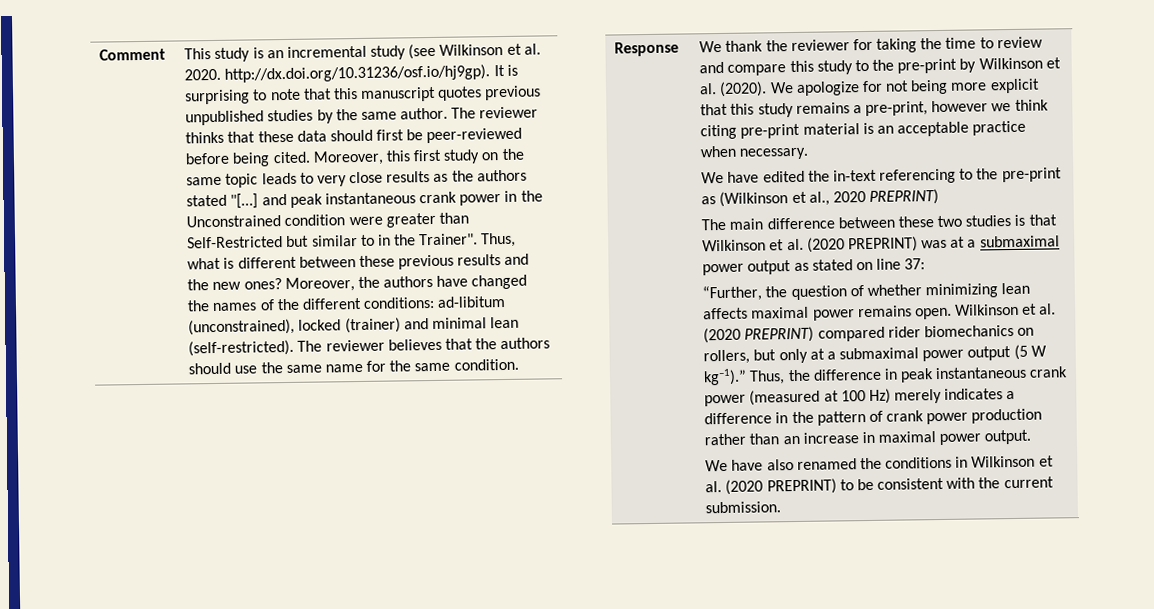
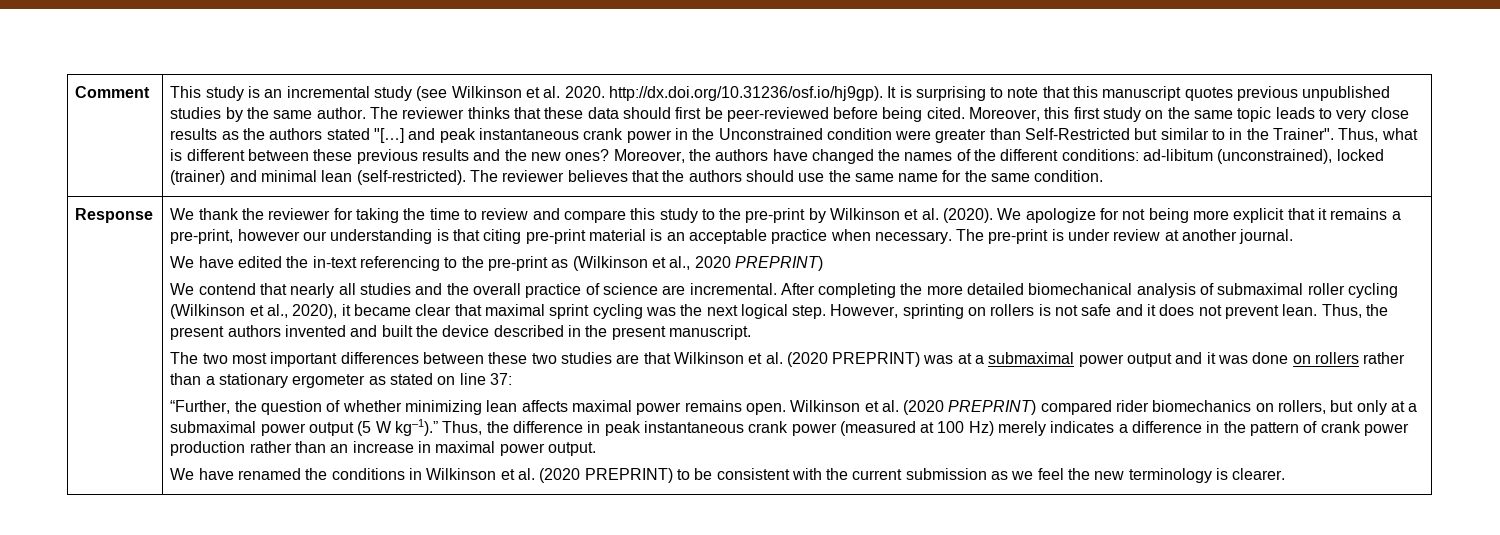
- We apologize for not being more explicit that this study remains a pre-print, however we think citing pre-print material is an acceptable practice when necessary.
+ We apologize for not being more explicit that it remains a pre-print, however our understanding is that citing pre-print material is an acceptable practice when necessary. The pre-print is under review at another journal.
- The main difference between these two studies is that Wilkinson et al. (2020 PREPRINT) was at a submaximal power output as stated on line 37:
+ We contend that nearly all studies and the overall practice of science are incremental. After completing the more detailed biomechanical analysis of submaximal roller cycling (Wilkinson et al., 2020), it became clear that maximal sprint cycling was the next logical step. However, sprinting on rollers is not safe and it does not prevent lean. Thus, the present authors invented and built the device described in the present manuscript.
+ The two most important differences between these two studies are that Wilkinson et al. (2020 PREPRINT) was at a submaximal power output and it was done on rollers rather than a stationary ergometer as stated on line 37:
- We have also renamed the conditions in Wilkinson et al. (2020 PREPRINT) to be consistent with the current submission.
+ We have renamed the conditions in Wilkinson et al. (2020 PREPRINT) to be consistent with the current submission as we feel the new terminology is clearer.

